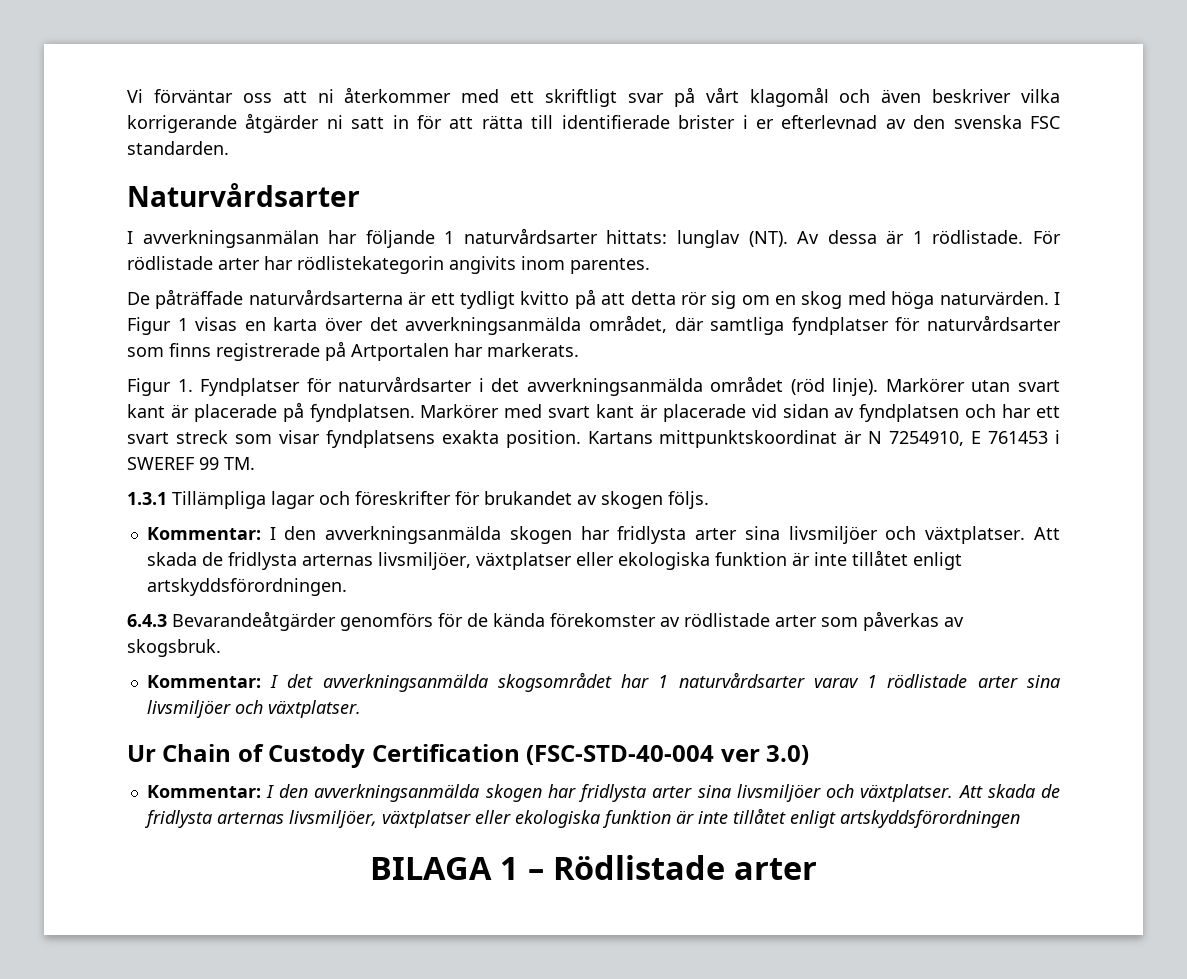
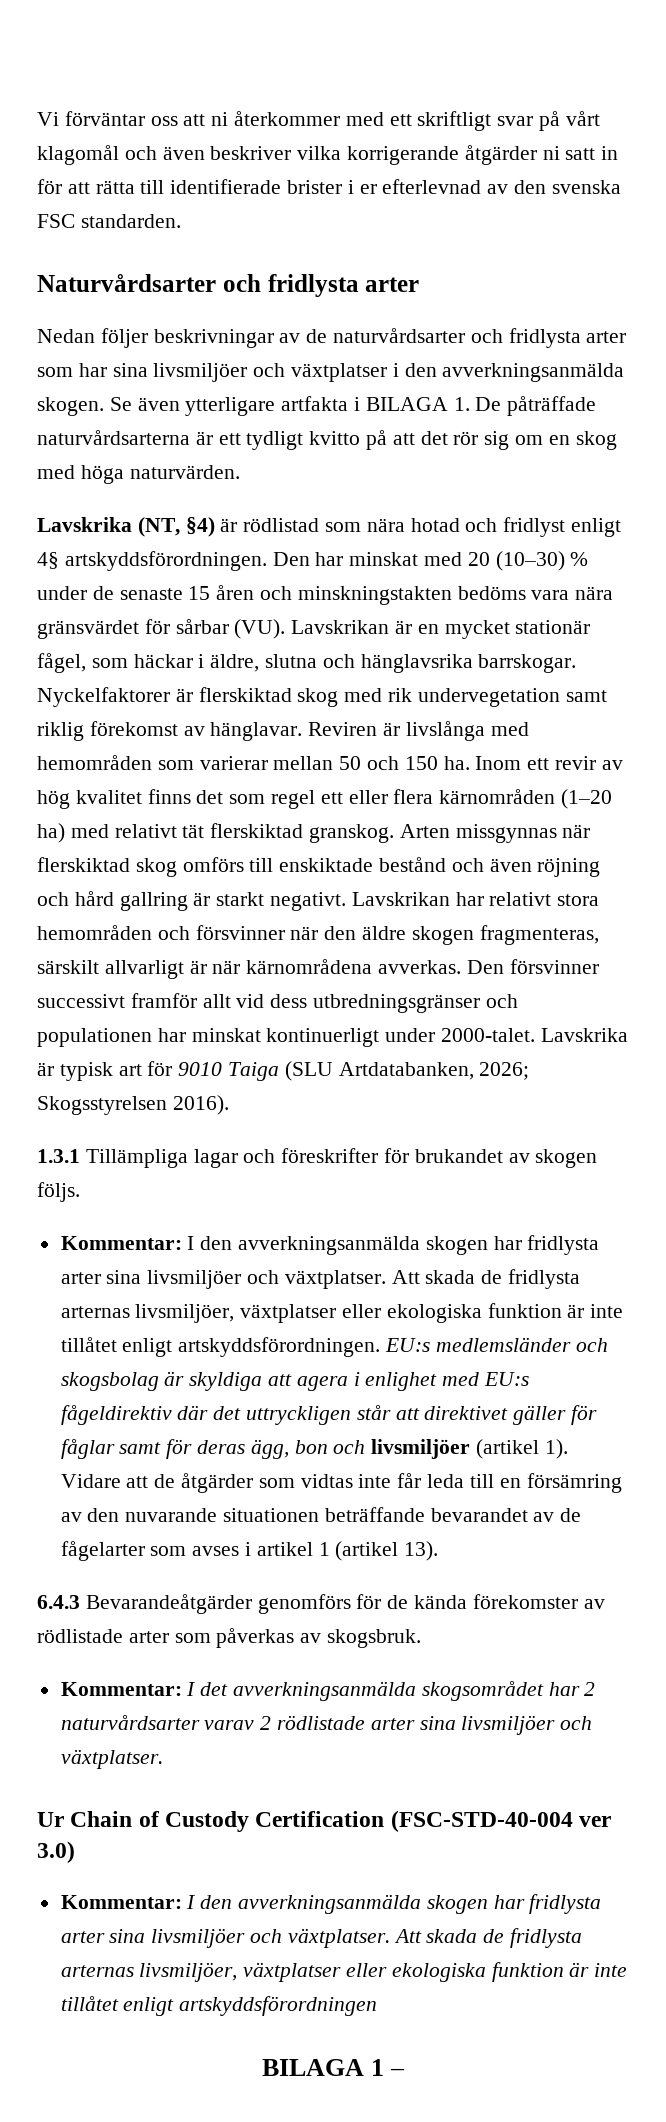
- Naturvårdsarter
- I avverkningsanmälan har följande 1 naturvårdsarter hittats: lunglav (NT). Av dessa är 1 rödlistade. För rödlistade arter har rödlistekategorin angivits inom parentes.
- De påträffade naturvårdsarterna är ett tydligt kvitto på att detta rör sig om en skog med höga naturvärden. I Figur 1 visas en karta över det avverkningsanmälda området, där samtliga fyndplatser för naturvårdsarter som finns registrerade på Artportalen har markerats.
- Figur 1. Fyndplatser för naturvårdsarter i det avverkningsanmälda området (röd linje). Markörer utan svart kant är placerade på fyndplatsen. Markörer med svart kant är placerade vid sidan av fyndplatsen och har ett svart streck som visar fyndplatsens exakta position. Kartans mittpunktskoordinat är N 7254910, E 761453 i SWEREF 99 TM.
+ Naturvårdsarter och fridlysta arter
+ Nedan följer beskrivningar av de naturvårdsarter och fridlysta arter som har sina livsmiljöer och växtplatser i den avverkningsanmälda skogen. Se även ytterligare artfakta i BILAGA 1. De påträffade naturvårdsarterna är ett tydligt kvitto på att det rör sig om en skog med höga naturvärden.
+ Lavskrika (NT, §4) är rödlistad som nära hotad och fridlyst enligt 4§ artskyddsförordningen. Den har minskat med 20 (10–30) % under de senaste 15 åren och minskningstakten bedöms vara nära gränsvärdet för sårbar (VU). Lavskrikan är en mycket stationär fågel, som häckar i äldre, slutna och hänglavsrika barrskogar. Nyckelfaktorer är flerskiktad skog med rik undervegetation samt riklig förekomst av hänglavar. Reviren är livslånga med hemområden som varierar mellan 50 och 150 ha. Inom ett revir av hög kvalitet finns det som regel ett eller flera kärnområden (1–20 ha) med relativt tät flerskiktad granskog. Arten missgynnas när flerskiktad skog omförs till enskiktade bestånd och även röjning och hård gallring är starkt negativt. Lavskrikan har relativt stora hemområden och försvinner när den äldre skogen fragmenteras, särskilt allvarligt är när kärnområdena avverkas. Den försvinner successivt framför allt vid dess utbredningsgränser och populationen har minskat kontinuerligt under 2000-talet. Lavskrika är typisk art för 9010 Taiga (SLU Artdatabanken, 2026; Skogsstyrelsen 2016).
+ EU:s medlemsländer och skogsbolag är skyldiga att agera i enlighet med EU:s fågeldirektiv där det uttryckligen står att direktivet gäller för fåglar samt för deras ägg, bon och livsmiljöer (artikel 1). Vidare att de åtgärder som vidtas inte får leda till en försämring av den nuvarande situationen beträffande bevarandet av de fågelarter som avses i artikel 1 (artikel 13).
- Kommentar: I det avverkningsanmälda skogsområdet har 1 naturvårdsarter varav 1 rödlistade arter sina livsmiljöer och växtplatser.
+ Kommentar: I det avverkningsanmälda skogsområdet har 2 naturvårdsarter varav 2 rödlistade arter sina livsmiljöer och växtplatser.
- BILAGA 1 – Rödlistade arter
+ BILAGA 1 –

